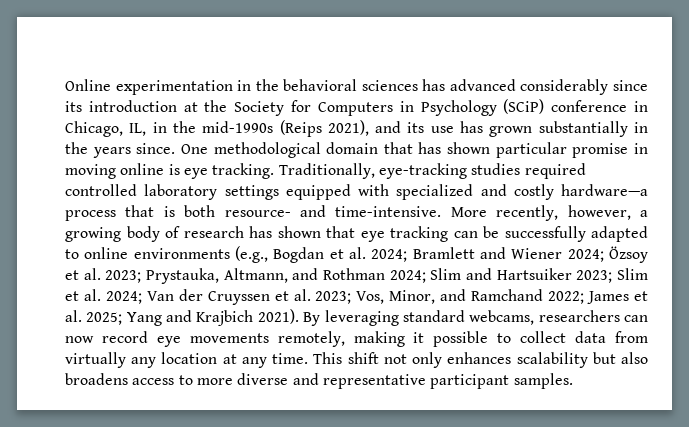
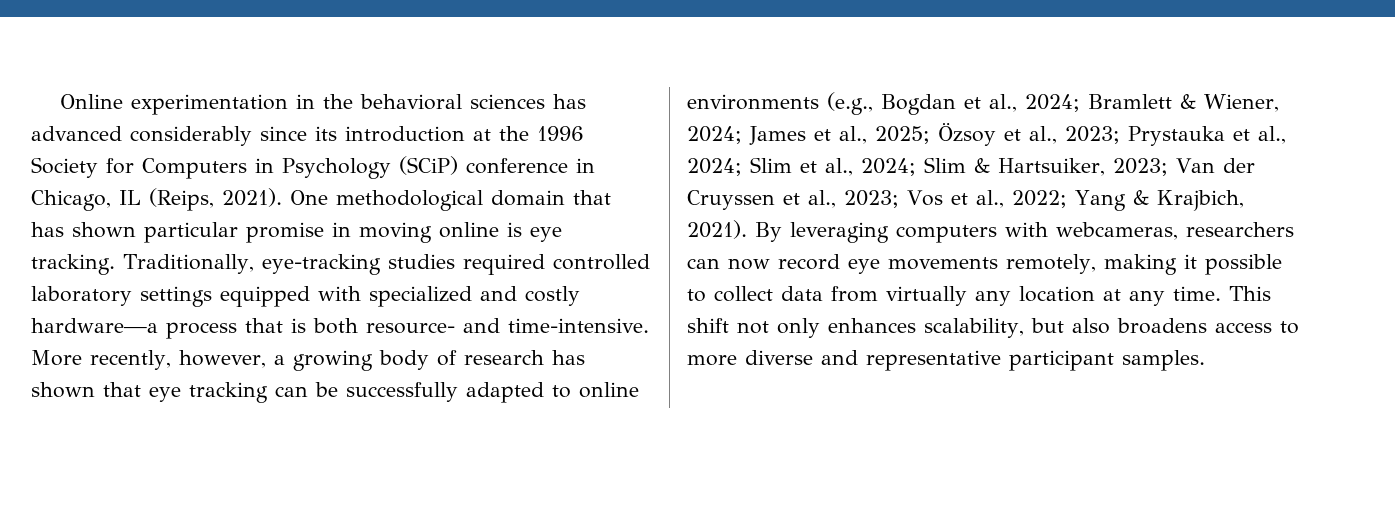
- Online experimentation in the behavioral sciences has advanced considerably since its introduction at the Society for Computers in Psychology (SCiP) conference in Chicago, IL, in the mid-1990s (Reips 2021), and its use has grown substantially in the years since.
+ Online experimentation in the behavioral sciences has advanced considerably since its introduction at the 1996 Society for Computers in Psychology (SCiP) conference in Chicago, IL (Reips, 2021).
- More recently, however, a growing body of research has shown that eye tracking can be successfully adapted to online environments (e.g., Bogdan et al. 2024; Bramlett and Wiener 2024; Özsoy et al. 2023; Prystauka, Altmann, and Rothman 2024; Slim and Hartsuiker 2023; Slim et al. 2024; Van der Cruyssen et al. 2023; Vos, Minor, and Ramchand 2022; James et al. 2025; Yang and Krajbich 2021). By leveraging standard webcams, researchers can now record eye movements remotely, making it possible to collect data from virtually any location at any time.
+ More recently, however, a growing body of research has shown that eye tracking can be successfully adapted to online environments (e.g., Bogdan et al., 2024; Bramlett & Wiener, 2024; James et al., 2025; Özsoy et al., 2023; Prystauka et al., 2024; Slim et al., 2024; Slim & Hartsuiker, 2023; Van der Cruyssen et al., 2023; Vos et al., 2022; Yang & Krajbich, 2021). By leveraging computers with webcameras, researchers can now record eye movements remotely, making it possible to collect data from virtually any location at any time.
- This shift not only enhances scalability but also broadens access to more diverse and representative participant samples.
+ This shift not only enhances scalability, but also broadens access to more diverse and representative participant samples.

